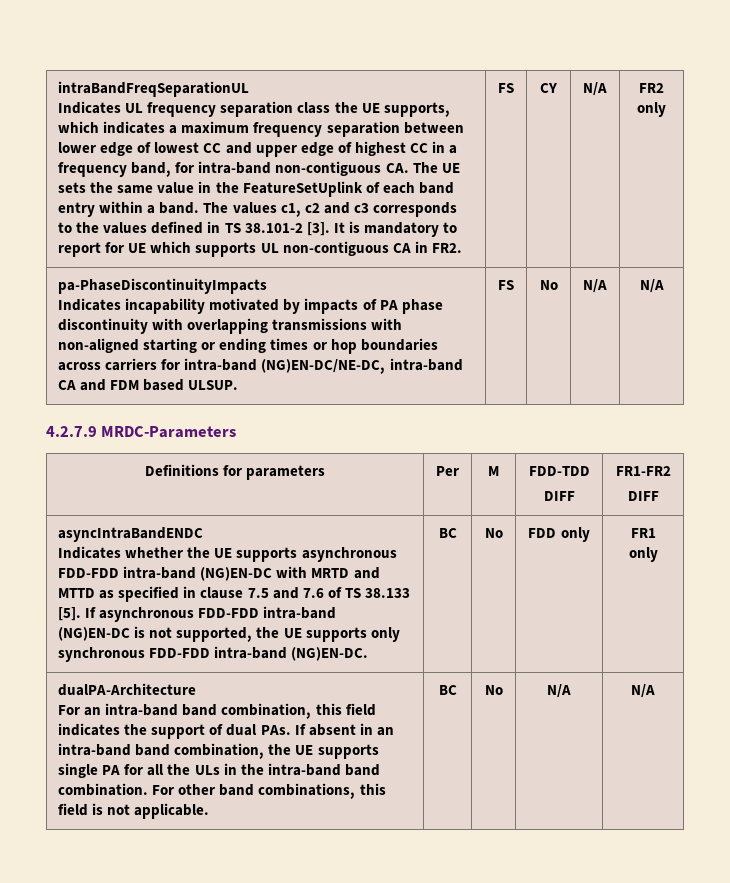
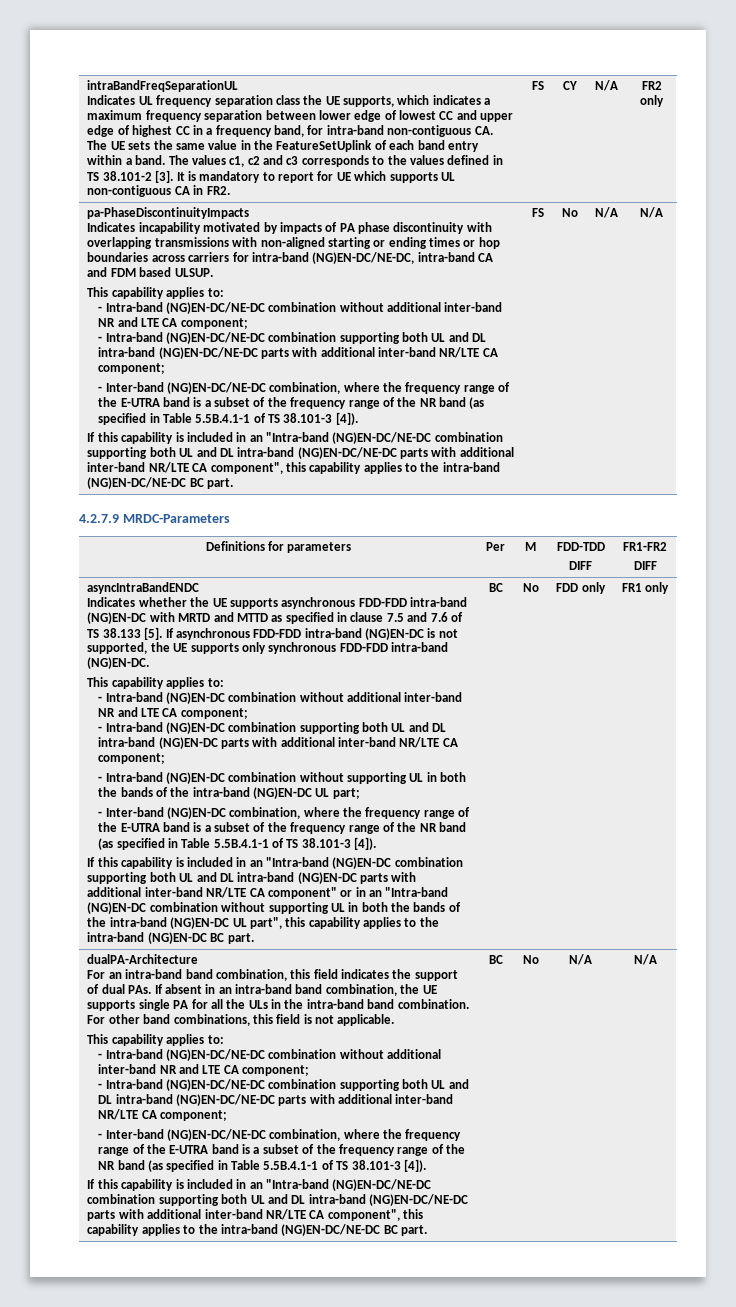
  Indicates incapability motivated by impacts of PA phase discontinuity with overlapping transmissions with non-aligned starting or ending times or hop boundaries across carriers for intra-band (NG)EN-DC/NE-DC, intra-band CA and FDM based ULSUP.
+ This capability applies to:
+ - Intra-band (NG)EN-DC/NE-DC combination without additional inter-band NR and LTE CA component;
+ - Intra-band (NG)EN-DC/NE-DC combination supporting both UL and DL intra-band (NG)EN-DC/NE-DC parts with additional inter-band NR/LTE CA component;
+ - Inter-band (NG)EN-DC/NE-DC combination, where the frequency range of the E-UTRA band is a subset of the frequency range of the NR band (as specified in Table 5.5B.4.1-1 of TS 38.101-3 [4]).
+ If this capability is included in an "Intra-band (NG)EN-DC/NE-DC combination supporting both UL and DL intra-band (NG)EN-DC/NE-DC parts with additional inter-band NR/LTE CA component", this capability applies to the intra-band (NG)EN-DC/NE-DC BC part.
  If asynchronous FDD-FDD intra-band (NG)EN-DC is not supported, the UE supports only synchronous FDD-FDD intra-band (NG)EN-DC.
+ This capability applies to:
+ - Intra-band (NG)EN-DC combination without additional inter-band NR and LTE CA component;
+ - Intra-band (NG)EN-DC combination supporting both UL and DL intra-band (NG)EN-DC parts with additional inter-band NR/LTE CA component;
+ - Intra-band (NG)EN-DC combination without supporting UL in both the bands of the intra-band (NG)EN-DC UL part;
+ - Inter-band (NG)EN-DC combination, where the frequency range of the E-UTRA band is a subset of the frequency range of the NR band (as specified in Table 5.5B.4.1-1 of TS 38.101-3 [4]).
+ If this capability is included in an "Intra-band (NG)EN-DC combination supporting both UL and DL intra-band (NG)EN-DC parts with additional inter-band NR/LTE CA component" or in an "Intra-band (NG)EN-DC combination without supporting UL in both the bands of the intra-band (NG)EN-DC UL part", this capability applies to the intra-band (NG)EN-DC BC part.
  For other band combinations, this field is not applicable.
+ This capability applies to:
+ - Intra-band (NG)EN-DC/NE-DC combination without additional inter-band NR and LTE CA component;
+ - Intra-band (NG)EN-DC/NE-DC combination supporting both UL and DL intra-band (NG)EN-DC/NE-DC parts with additional inter-band NR/LTE CA component;
+ - Inter-band (NG)EN-DC/NE-DC combination, where the frequency range of the E-UTRA band is a subset of the frequency range of the NR band (as specified in Table 5.5B.4.1-1 of TS 38.101-3 [4]).
+ If this capability is included in an "Intra-band (NG)EN-DC/NE-DC combination supporting both UL and DL intra-band (NG)EN-DC/NE-DC parts with additional inter-band NR/LTE CA component", this capability applies to the intra-band (NG)EN-DC/NE-DC BC part.

